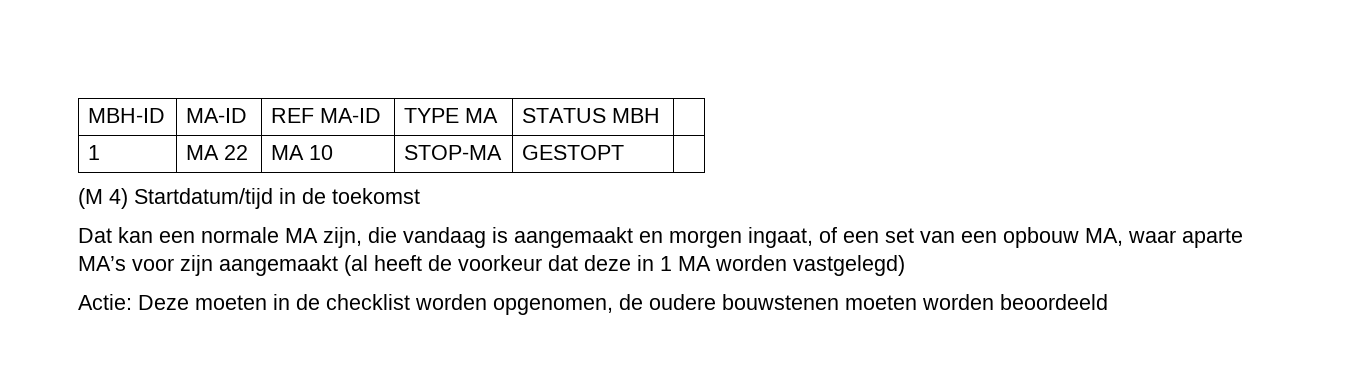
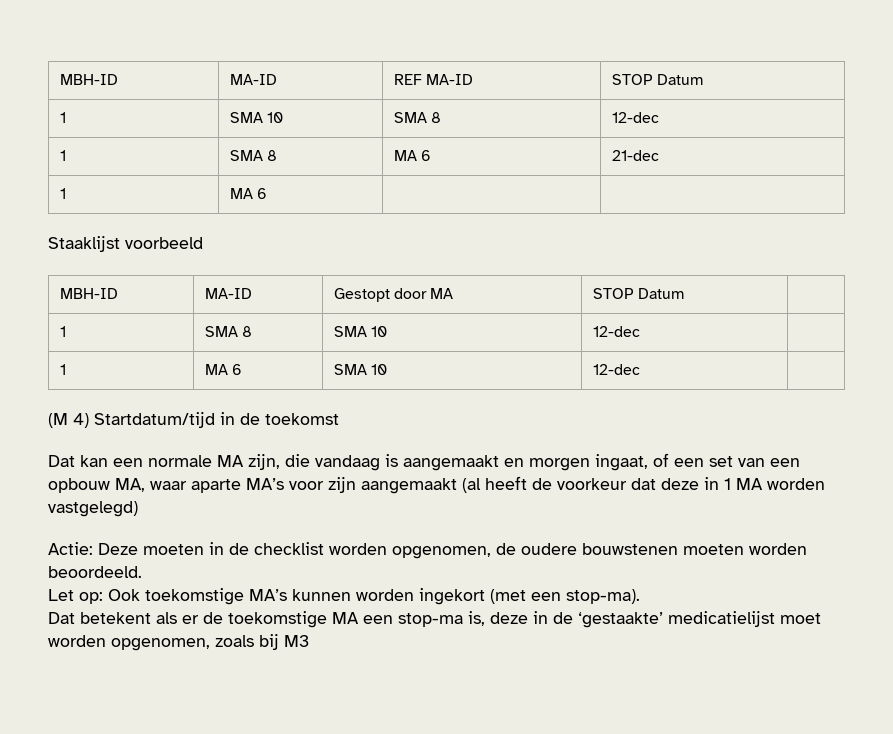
- MBH-ID | MA-ID | REF MA-ID | TYPE MA | STATUS MBH |
- 1 | MA 22 | MA 10 | STOP-MA | GESTOPT |
+ MBH-ID | MA-ID | REF MA-ID | STOP Datum
+ 1 | SMA 10 | SMA 8 | 12-dec
+ 1 | SMA 8 | MA 6 | 21-dec
+ 1 | MA 6 | |
+ Staaklijst voorbeeld
+ MBH-ID | MA-ID | Gestopt door MA | STOP Datum |
+ 1 | SMA 8 | SMA 10 | 12-dec |
+ 1 | MA 6 | SMA 10 | 12-dec |
- Actie: Deze moeten in de checklist worden opgenomen, de oudere bouwstenen moeten worden beoordeeld
+ Actie: Deze moeten in de checklist worden opgenomen, de oudere bouwstenen moeten worden beoordeeld.
+ Let op: Ook toekomstige MA’s kunnen worden ingekort (met een stop-ma).
+ Dat betekent als er de toekomstige MA een stop-ma is, deze in de ‘gestaakte’ medicatielijst moet worden opgenomen, zoals bij M3

